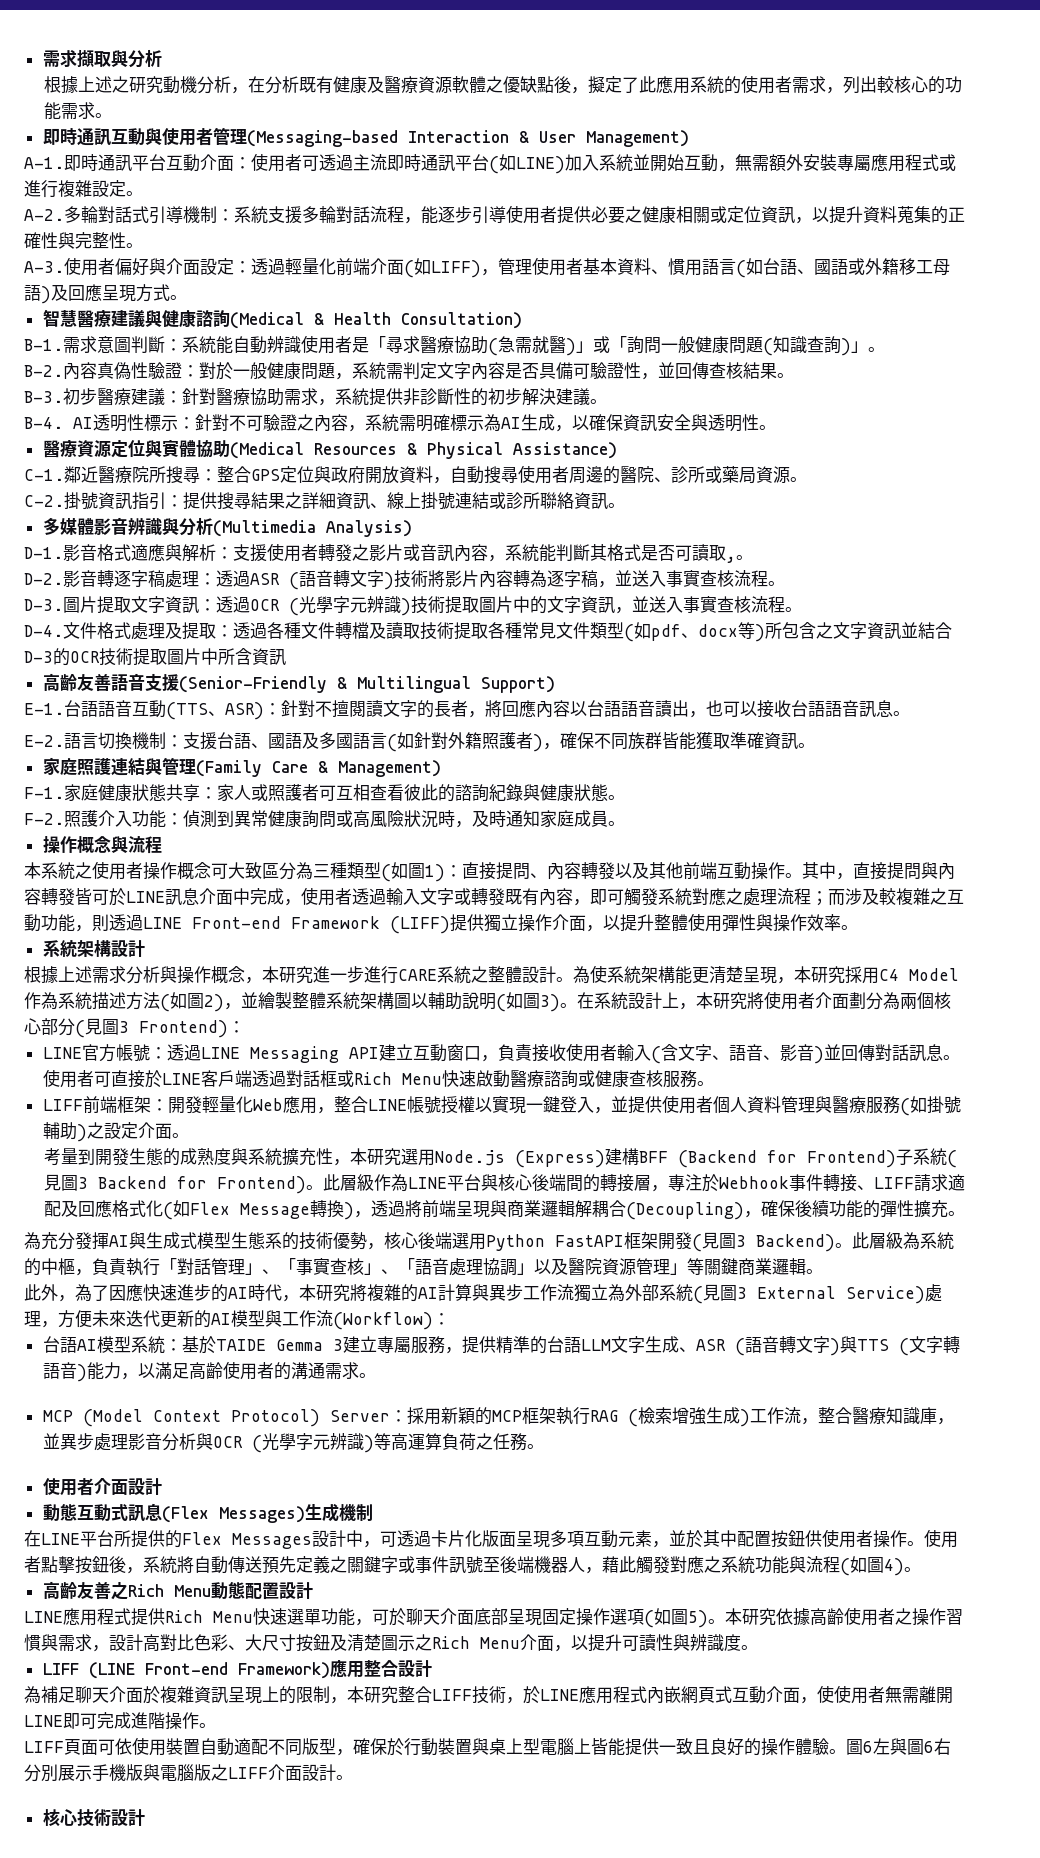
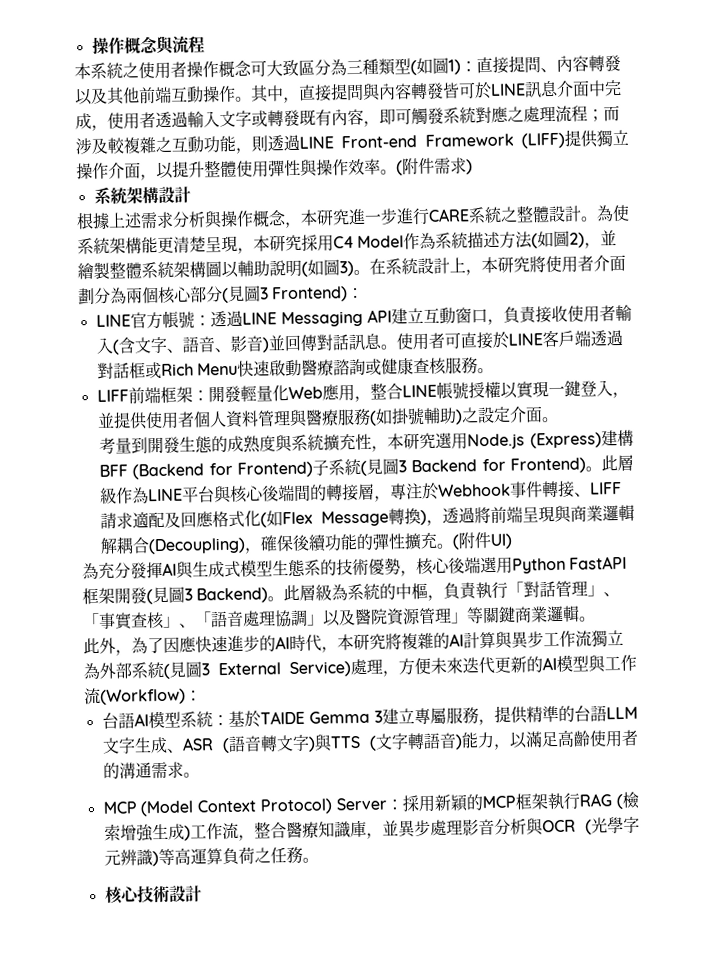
- 需求擷取與分析
- 根據上述之研究動機分析，在分析既有健康及醫療資源軟體之優缺點後，擬定了此應用系統的使用者需求，列出較核心的功能需求。
- 即時通訊互動與使用者管理(Messaging-based Interaction & User Management)
- A-1.即時通訊平台互動介面：使用者可透過主流即時通訊平台(如LINE)加入系統並開始互動，無需額外安裝專屬應用程式或進行複雜設定。
- A-2.多輪對話式引導機制：系統支援多輪對話流程，能逐步引導使用者提供必要之健康相關或定位資訊，以提升資料蒐集的正確性與完整性。
- A-3.使用者偏好與介面設定：透過輕量化前端介面(如LIFF)，管理使用者基本資料、慣用語言(如台語、國語或外籍移工母語)及回應呈現方式。
- 智慧醫療建議與健康諮詢(Medical & Health Consultation)
- B-1.需求意圖判斷：系統能自動辨識使用者是「尋求醫療協助(急需就醫)」或「詢問一般健康問題(知識查詢)」。
- B-2.內容真偽性驗證：對於一般健康問題，系統需判定文字內容是否具備可驗證性，並回傳查核結果。
- B-3.初步醫療建議：針對醫療協助需求，系統提供非診斷性的初步解決建議。
- B-4. AI透明性標示：針對不可驗證之內容，系統需明確標示為AI生成，以確保資訊安全與透明性。
- 醫療資源定位與實體協助(Medical Resources & Physical Assistance)
- C-1.鄰近醫療院所搜尋：整合GPS定位與政府開放資料，自動搜尋使用者周邊的醫院、診所或藥局資源。
- C-2.掛號資訊指引：提供搜尋結果之詳細資訊、線上掛號連結或診所聯絡資訊。
- 多媒體影音辨識與分析(Multimedia Analysis)
- D-1.影音格式適應與解析：支援使用者轉發之影片或音訊內容，系統能判斷其格式是否可讀取,。
- D-2.影音轉逐字稿處理：透過ASR (語音轉文字)技術將影片內容轉為逐字稿，並送入事實查核流程。
- D-3.圖片提取文字資訊：透過OCR (光學字元辨識)技術提取圖片中的文字資訊，並送入事實查核流程。
- D-4.文件格式處理及提取：透過各種文件轉檔及讀取技術提取各種常見文件類型(如pdf、docx等)所包含之文字資訊並結合D-3的OCR技術提取圖片中所含資訊
- 高齡友善語音支援(Senior-Friendly & Multilingual Support)
- E-1.台語語音互動(TTS、ASR)：針對不擅閱讀文字的長者，將回應內容以台語語音讀出，也可以接收台語語音訊息。
- E-2.語言切換機制：支援台語、國語及多國語言(如針對外籍照護者)，確保不同族群皆能獲取準確資訊。
- 家庭照護連結與管理(Family Care & Management)
- F-1.家庭健康狀態共享：家人或照護者可互相查看彼此的諮詢紀錄與健康狀態。
- F-2.照護介入功能：偵測到異常健康詢問或高風險狀況時，及時通知家庭成員。
+ (附件需求)
+ (附件UI)
- 使用者介面設計
- 動態互動式訊息(Flex Messages)生成機制
- 在LINE平台所提供的Flex Messages設計中，可透過卡片化版面呈現多項互動元素，並於其中配置按鈕供使用者操作。使用者點擊按鈕後，系統將自動傳送預先定義之關鍵字或事件訊號至後端機器人，藉此觸發對應之系統功能與流程(如圖4)。
- 高齡友善之Rich Menu動態配置設計
- LINE應用程式提供Rich Menu快速選單功能，可於聊天介面底部呈現固定操作選項(如圖5)。本研究依據高齡使用者之操作習慣與需求，設計高對比色彩、大尺寸按鈕及清楚圖示之Rich Menu介面，以提升可讀性與辨識度。
- LIFF (LINE Front-end Framework)應用整合設計
- 為補足聊天介面於複雜資訊呈現上的限制，本研究整合LIFF技術，於LINE應用程式內嵌網頁式互動介面，使使用者無需離開LINE即可完成進階操作。
- LIFF頁面可依使用裝置自動適配不同版型，確保於行動裝置與桌上型電腦上皆能提供一致且良好的操作體驗。圖6左與圖6右分別展示手機版與電腦版之LIFF介面設計。

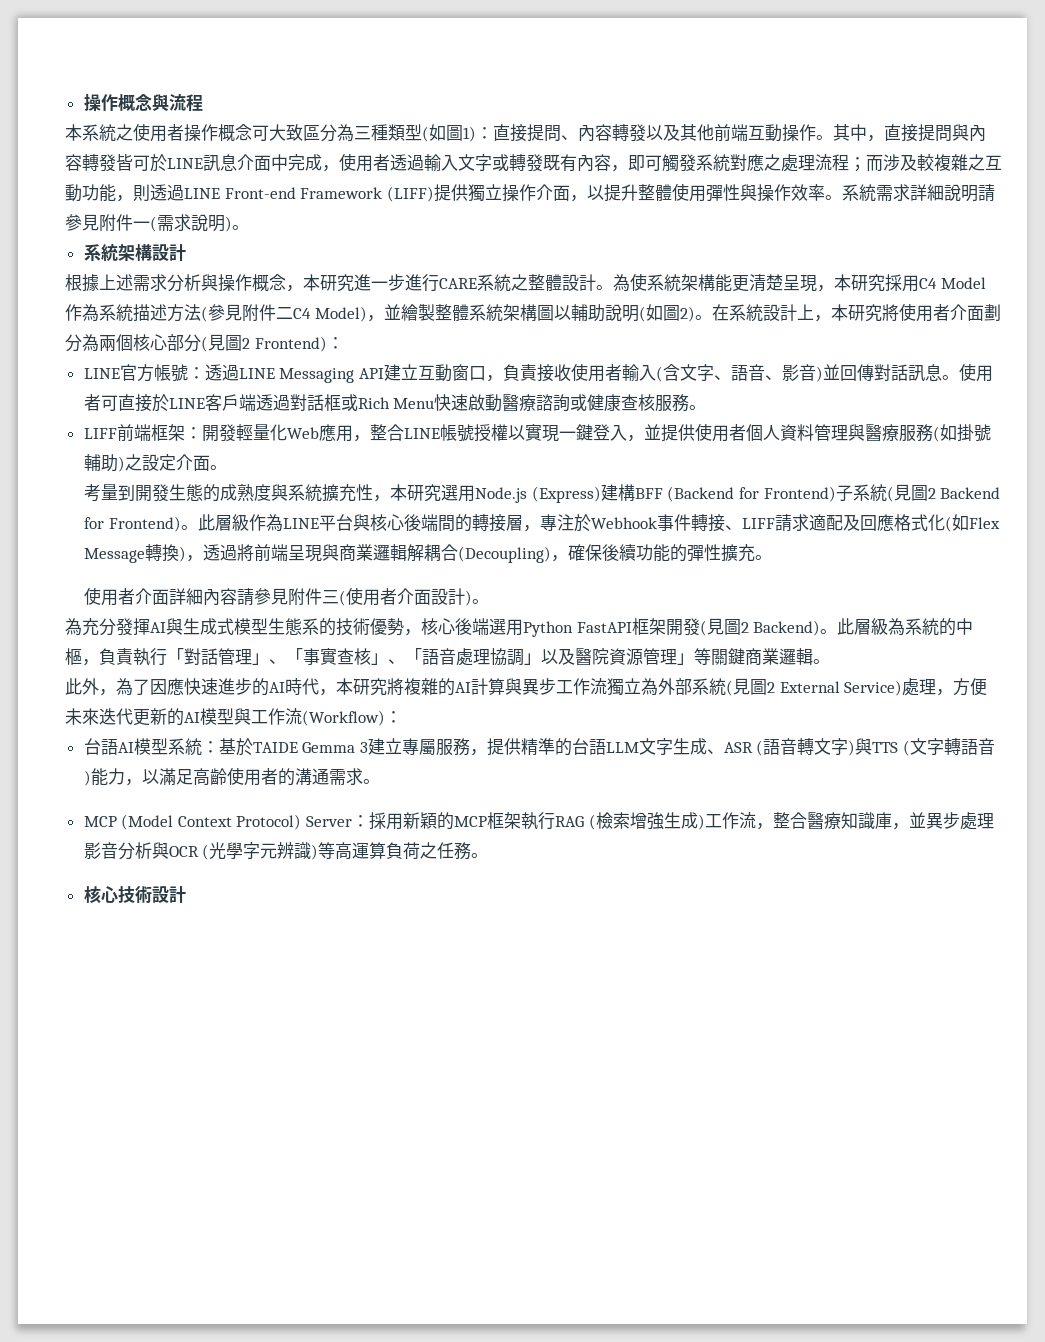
- (附件需求)
+ 系統需求詳細說明請參見附件一(需求說明)。
- 為使系統架構能更清楚呈現，本研究採用C4 Model作為系統描述方法(如圖2)，並繪製整體系統架構圖以輔助說明(如圖3)。
+ 為使系統架構能更清楚呈現，本研究採用C4 Model作為系統描述方法(參見附件二C4 Model)，並繪製整體系統架構圖以輔助說明(如圖2)。
- 在系統設計上，本研究將使用者介面劃分為兩個核心部分(見圖3 Frontend)：
+ 在系統設計上，本研究將使用者介面劃分為兩個核心部分(見圖2 Frontend)：
- 考量到開發生態的成熟度與系統擴充性，本研究選用Node.js (Express)建構BFF (Backend for Frontend)子系統(見圖3 Backend for Frontend)。
+ 考量到開發生態的成熟度與系統擴充性，本研究選用Node.js (Express)建構BFF (Backend for Frontend)子系統(見圖2 Backend for Frontend)。
- 此層級作為LINE平台與核心後端間的轉接層，專注於Webhook事件轉接、LIFF請求適配及回應格式化(如Flex Message轉換)，透過將前端呈現與商業邏輯解耦合(Decoupling)，確保後續功能的彈性擴充。(附件UI)
+ 此層級作為LINE平台與核心後端間的轉接層，專注於Webhook事件轉接、LIFF請求適配及回應格式化(如Flex Message轉換)，透過將前端呈現與商業邏輯解耦合(Decoupling)，確保後續功能的彈性擴充。
+ 使用者介面詳細內容請參見附件三(使用者介面設計)。
- 為充分發揮AI與生成式模型生態系的技術優勢，核心後端選用Python FastAPI框架開發(見圖3 Backend)。
+ 為充分發揮AI與生成式模型生態系的技術優勢，核心後端選用Python FastAPI框架開發(見圖2 Backend)。
- 此外，為了因應快速進步的AI時代，本研究將複雜的AI計算與異步工作流獨立為外部系統(見圖3 External Service)處理，方便未來迭代更新的AI模型與工作流(Workflow)：
+ 此外，為了因應快速進步的AI時代，本研究將複雜的AI計算與異步工作流獨立為外部系統(見圖2 External Service)處理，方便未來迭代更新的AI模型與工作流(Workflow)：

